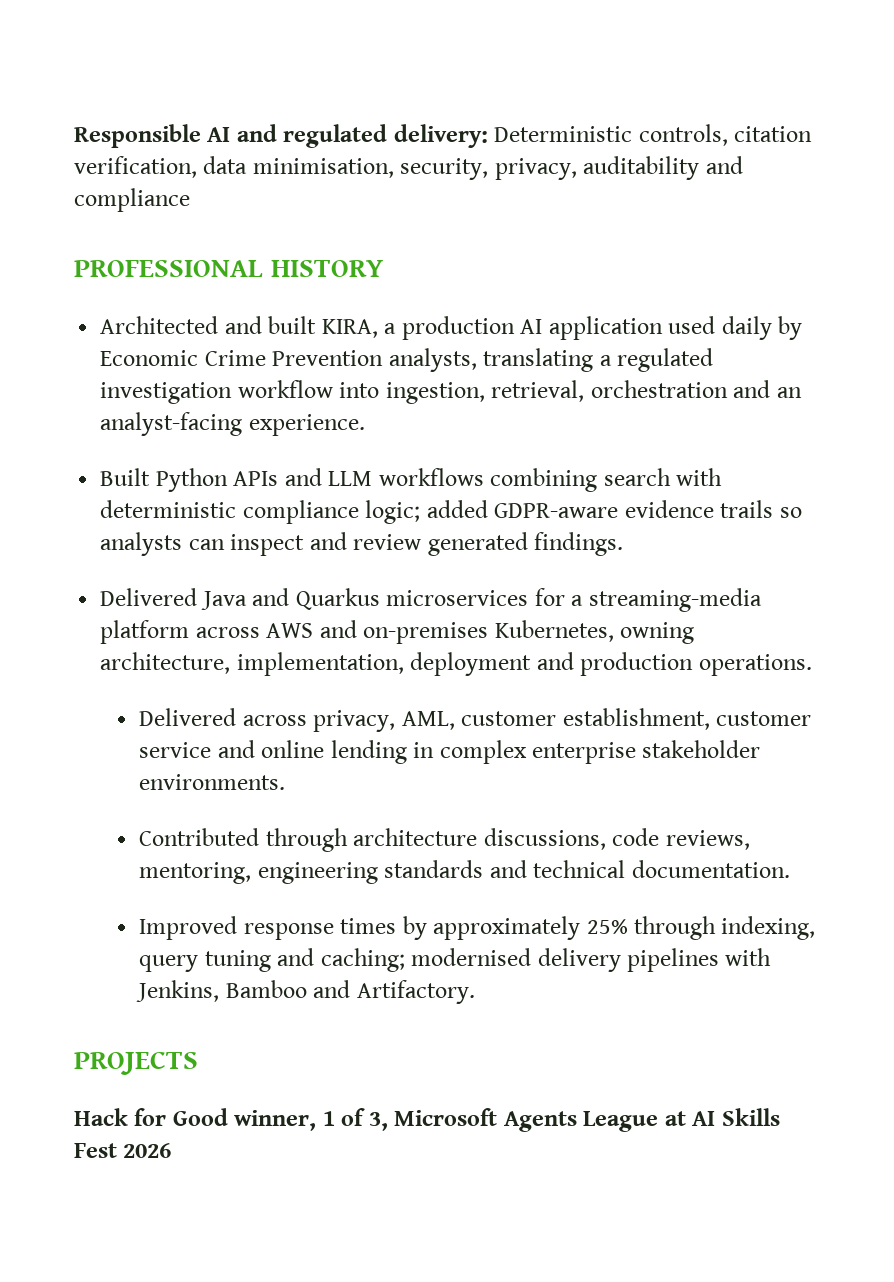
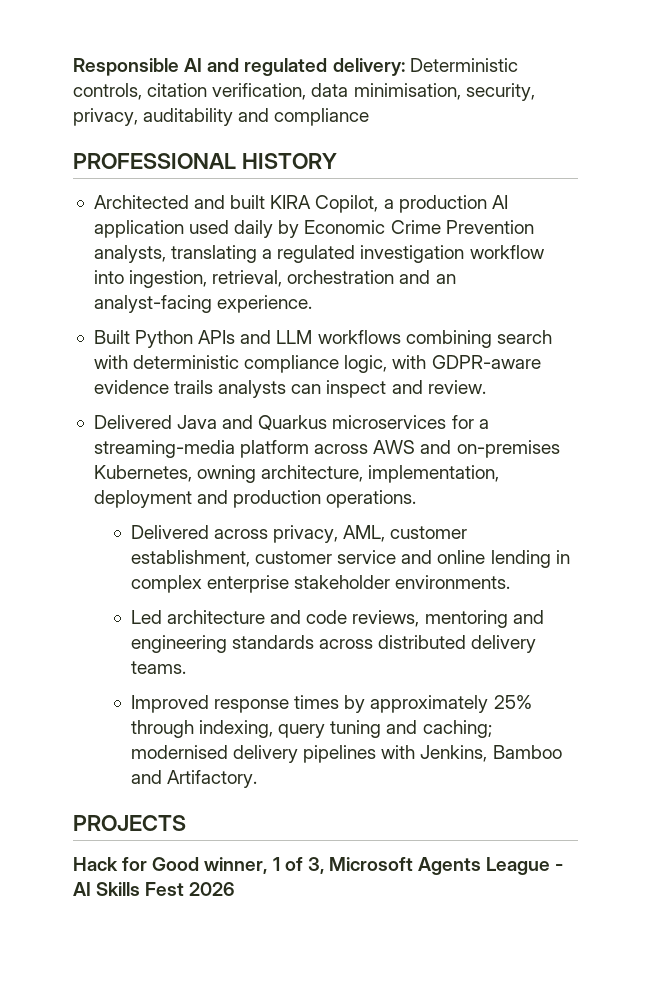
- Architected and built KIRA, a production AI application used daily by Economic Crime Prevention analysts, translating a regulated investigation workflow into ingestion, retrieval, orchestration and an analyst-facing experience.
+ Architected and built KIRA Copilot, a production AI application used daily by Economic Crime Prevention analysts, translating a regulated investigation workflow into ingestion, retrieval, orchestration and an analyst-facing experience.
- Built Python APIs and LLM workflows combining search with deterministic compliance logic; added GDPR-aware evidence trails so analysts can inspect and review generated findings.
+ Built Python APIs and LLM workflows combining search with deterministic compliance logic, with GDPR-aware evidence trails analysts can inspect and review.
- Contributed through architecture discussions, code reviews, mentoring, engineering standards and technical documentation.
+ Led architecture and code reviews, mentoring and engineering standards across distributed delivery teams.
- Hack for Good winner, 1 of 3, Microsoft Agents League at AI Skills Fest 2026
+ Hack for Good winner, 1 of 3, Microsoft Agents League - AI Skills Fest 2026

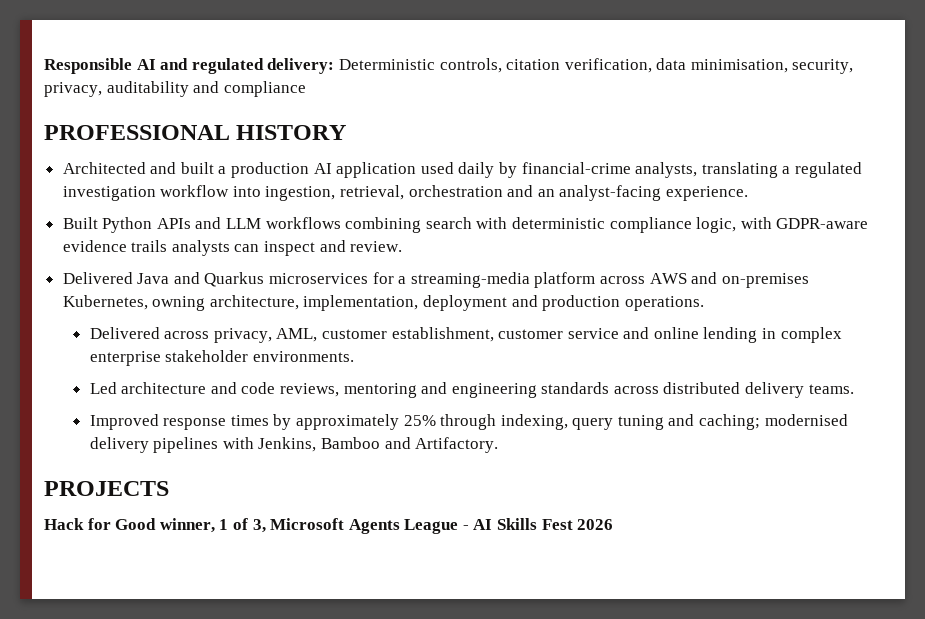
- Architected and built KIRA Copilot, a production AI application used daily by Economic Crime Prevention analysts, translating a regulated investigation workflow into ingestion, retrieval, orchestration and an analyst-facing experience.
+ Architected and built a production AI application used daily by financial-crime analysts, translating a regulated investigation workflow into ingestion, retrieval, orchestration and an analyst-facing experience.

